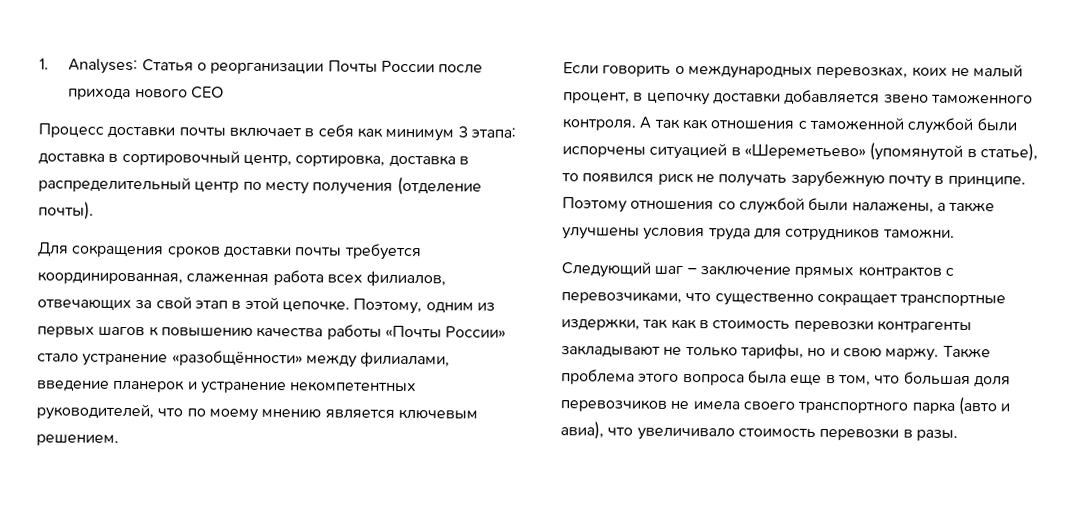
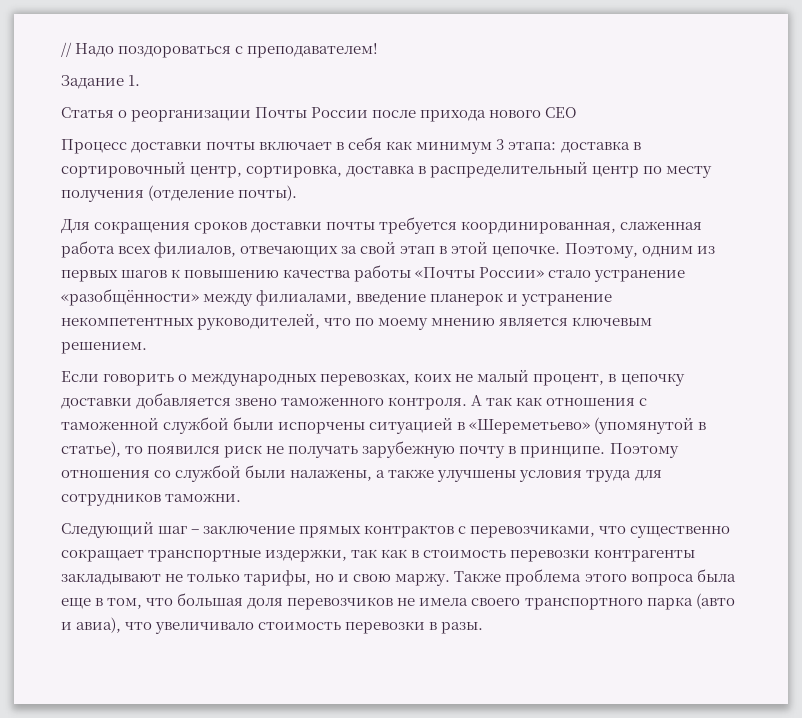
- 1. Analyses: Статья о реорганизации Почты России после прихода нового CEO
+ // Надо поздороваться с преподавателем!
+ Задание 1.
+ Статья о реорганизации Почты России после прихода нового CEO

